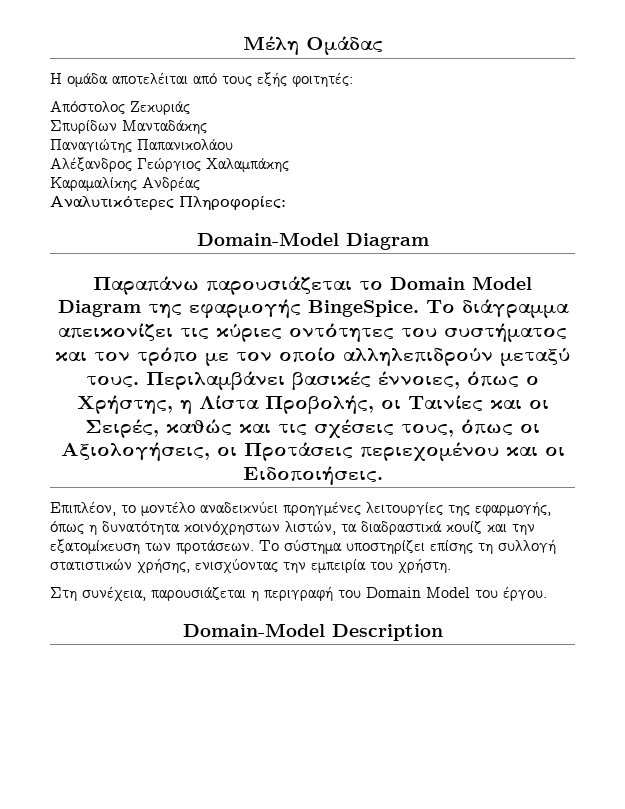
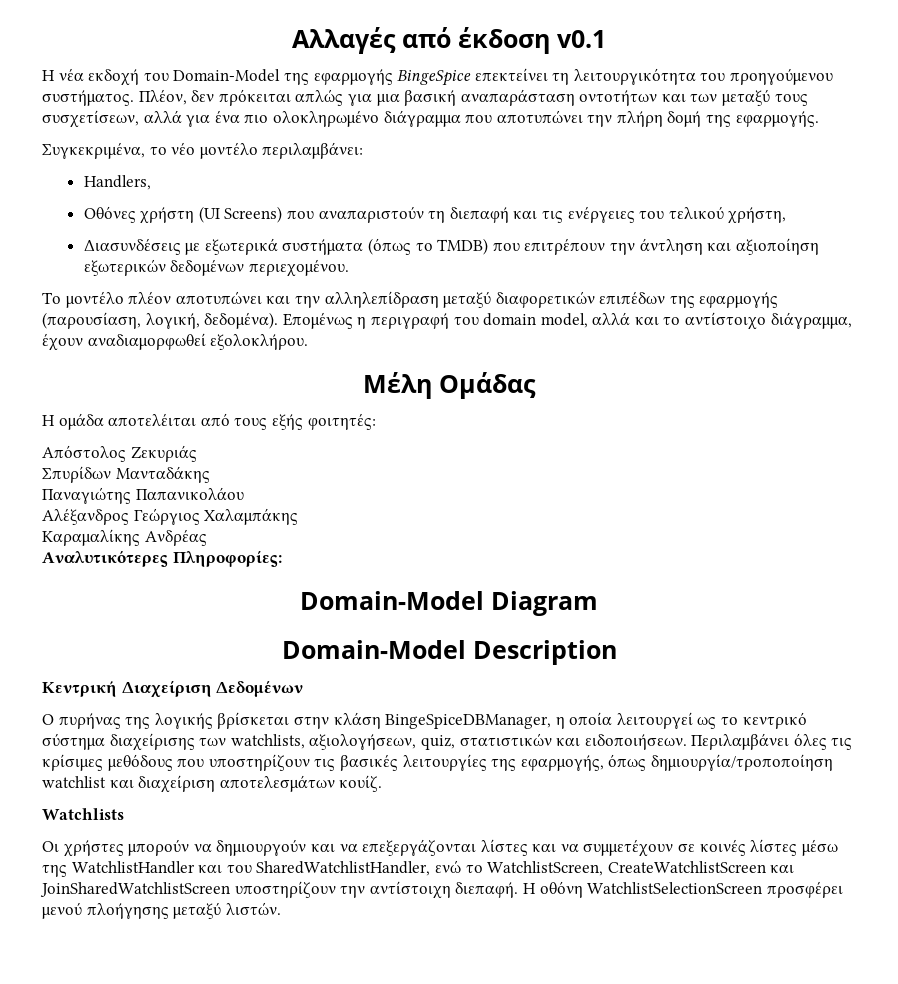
+ Αλλαγές από έκδοση v0.1
+ Η νέα εκδοχή του Domain-Model της εφαρμογής BingeSpice επεκτείνει τη λειτουργικότητα του προηγούμενου συστήματος. Πλέον, δεν πρόκειται απλώς για μια βασική αναπαράσταση οντοτήτων και των μεταξύ τους συσχετίσεων, αλλά για ένα πιο ολοκληρωμένο διάγραμμα που αποτυπώνει την πλήρη δομή της εφαρμογής.
+ Συγκεκριμένα, το νέο μοντέλο περιλαμβάνει:
+ Handlers,
+ Οθόνες χρήστη (UI Screens) που αναπαριστούν τη διεπαφή και τις ενέργειες του τελικού χρήστη,
+ Διασυνδέσεις με εξωτερικά συστήματα (όπως το TMDB) που επιτρέπουν την άντληση και αξιοποίηση εξωτερικών δεδομένων περιεχομένου.
+ Το μοντέλο πλέον αποτυπώνει και την αλληλεπίδραση μεταξύ διαφορετικών επιπέδων της εφαρμογής (παρουσίαση, λογική, δεδομένα). Επομένως η περιγραφή του domain model, αλλά και το αντίστοιχο διάγραμμα, έχουν αναδιαμορφωθεί εξολοκλήρου.
- Παραπάνω παρουσιάζεται το Domain Model Diagram της εφαρμογής BingeSpice. Το διάγραμμα απεικονίζει τις κύριες οντότητες του συστήματος και τον τρόπο με τον οποίο αλληλεπιδρούν μεταξύ τους. Περιλαμβάνει βασικές έννοιες, όπως ο Χρήστης, η Λίστα Προβολής, οι Ταινίες και οι Σειρές, καθώς και τις σχέσεις τους, όπως οι Αξιολογήσεις, οι Προτάσεις περιεχομένου και οι Ειδοποιήσεις.
- Επιπλέον, το μοντέλο αναδεικνύει προηγμένες λειτουργίες της εφαρμογής, όπως η δυνατότητα κοινόχρηστων λιστών, τα διαδραστικά κουίζ και την εξατομίκευση των προτάσεων. Το σύστημα υποστηρίζει επίσης τη συλλογή στατιστικών χρήσης, ενισχύοντας την εμπειρία του χρήστη.
- Στη συνέχεια, παρουσιάζεται η περιγραφή του Domain Model του έργου.
  Domain-Model Description
+ Κεντρική Διαχείριση Δεδομένων
+ Ο πυρήνας της λογικής βρίσκεται στην κλάση BingeSpiceDBManager, η οποία λειτουργεί ως το κεντρικό σύστημα διαχείρισης των watchlists, αξιολογήσεων, quiz, στατιστικών και ειδοποιήσεων. Περιλαμβάνει όλες τις κρίσιμες μεθόδους που υποστηρίζουν τις βασικές λειτουργίες της εφαρμογής, όπως δημιουργία/τροποποίηση watchlist και διαχείριση αποτελεσμάτων κουίζ.
+ Watchlists
+ Οι χρήστες μπορούν να δημιουργούν και να επεξεργάζονται λίστες και να συμμετέχουν σε κοινές λίστες μέσω της WatchlistHandler και του SharedWatchlistHandler, ενώ το WatchlistScreen, CreateWatchlistScreen και JoinSharedWatchlistScreen υποστηρίζουν την αντίστοιχη διεπαφή. Η οθόνη WatchlistSelectionScreen προσφέρει μενού πλοήγησης μεταξύ λιστών.

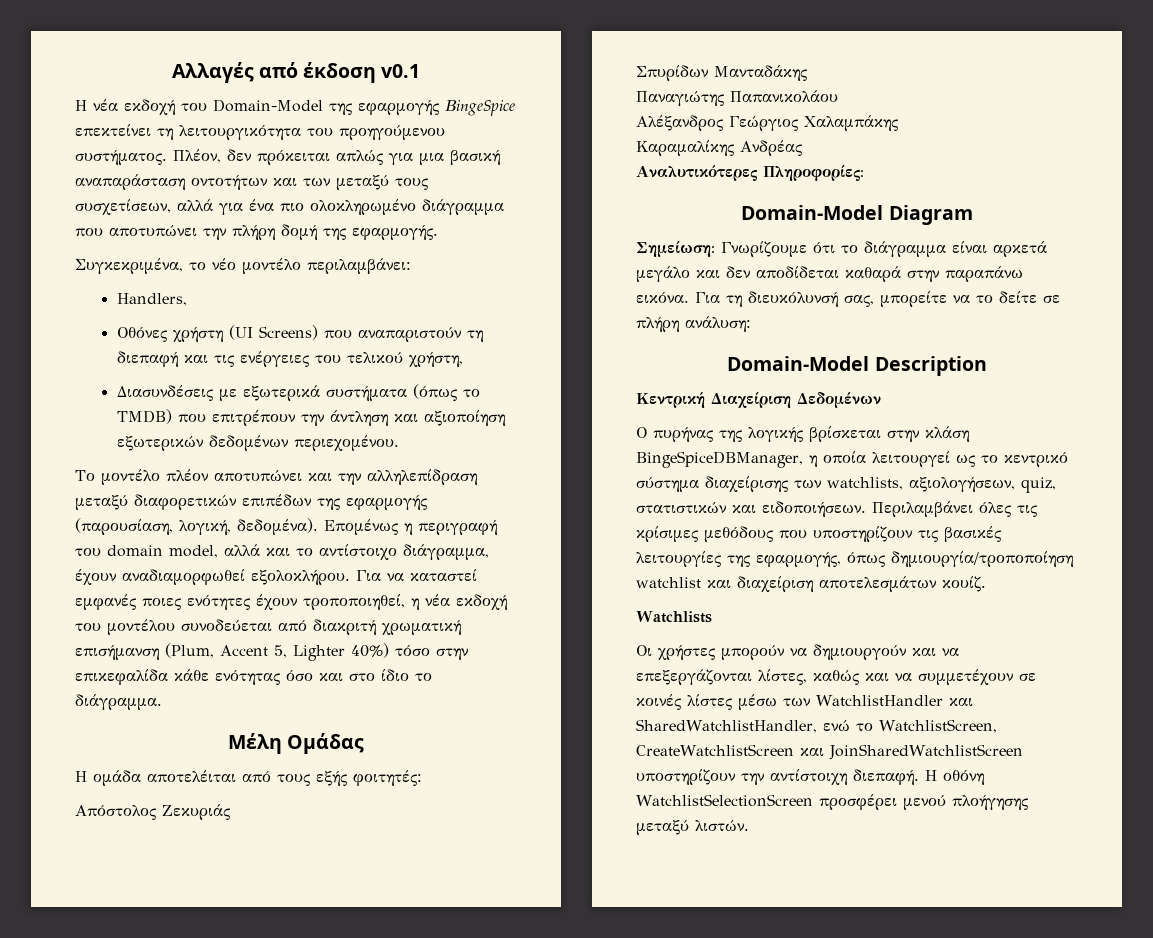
+ Για να καταστεί εμφανές ποιες ενότητες έχουν τροποποιηθεί, η νέα εκδοχή του μοντέλου συνοδεύεται από διακριτή χρωματική επισήμανση (Plum, Accent 5, Lighter 40%) τόσο στην επικεφαλίδα κάθε ενότητας όσο και στο ίδιο το διάγραμμα.
+ Σημείωση: Γνωρίζουμε ότι το διάγραμμα είναι αρκετά μεγάλο και δεν αποδίδεται καθαρά στην παραπάνω εικόνα. Για τη διευκόλυνσή σας, μπορείτε να το δείτε σε πλήρη ανάλυση:
- Οι χρήστες μπορούν να δημιουργούν και να επεξεργάζονται λίστες και να συμμετέχουν σε κοινές λίστες μέσω της WatchlistHandler και του SharedWatchlistHandler, ενώ το WatchlistScreen, CreateWatchlistScreen και JoinSharedWatchlistScreen υποστηρίζουν την αντίστοιχη διεπαφή.
+ Οι χρήστες μπορούν να δημιουργούν και να επεξεργάζονται λίστες, καθώς και να συμμετέχουν σε κοινές λίστες μέσω των WatchlistHandler και SharedWatchlistHandler, ενώ το WatchlistScreen, CreateWatchlistScreen και JoinSharedWatchlistScreen υποστηρίζουν την αντίστοιχη διεπαφή.

